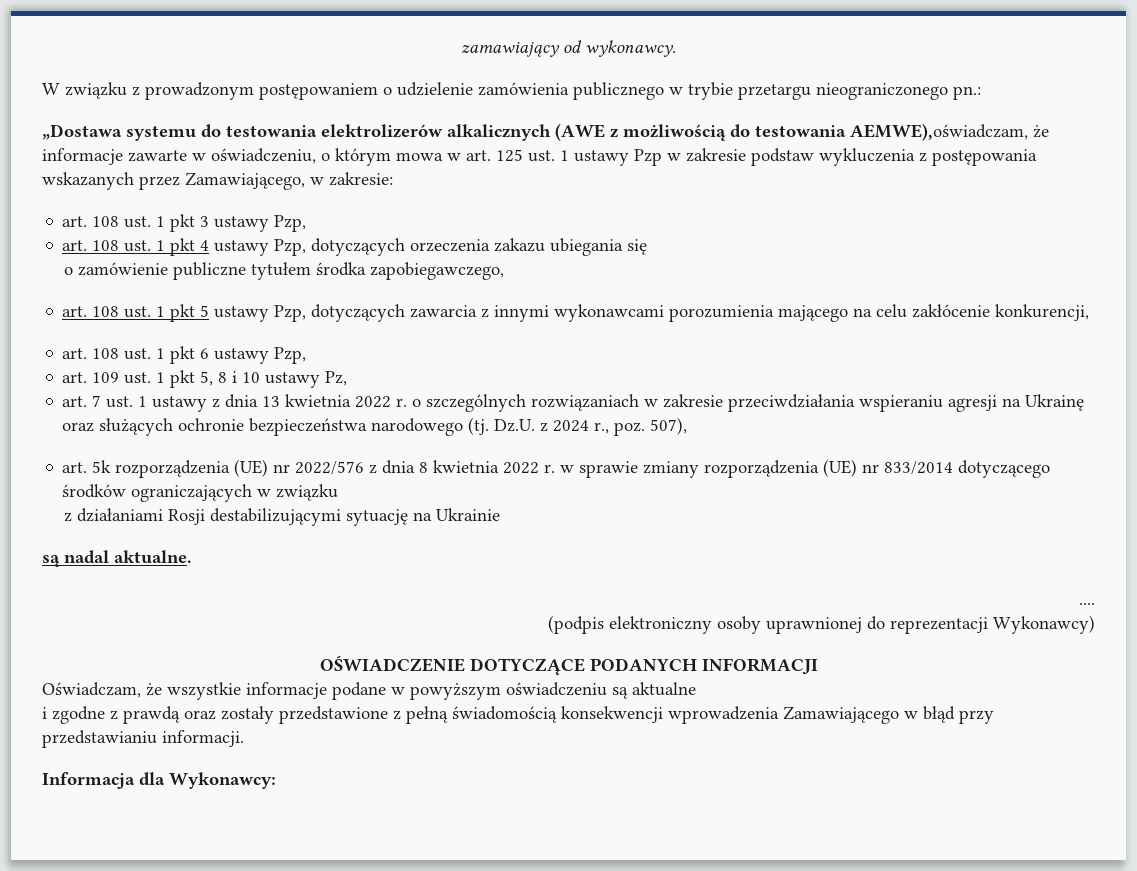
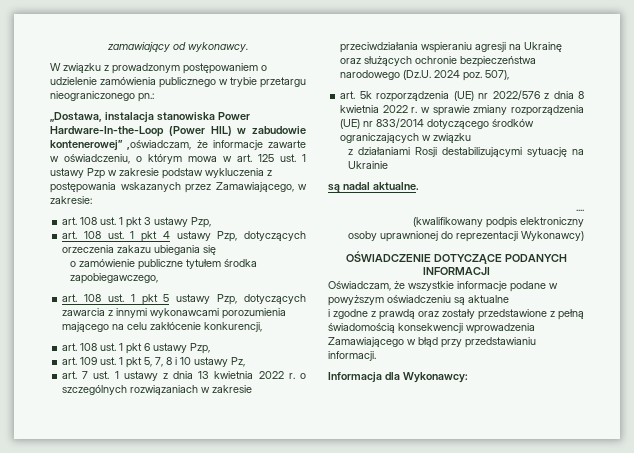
- „Dostawa systemu do testowania elektrolizerów alkalicznych (AWE z możliwością do testowania AEMWE),oświadczam, że informacje zawarte w oświadczeniu, o którym mowa w art. 125 ust. 1 ustawy Pzp w zakresie podstaw wykluczenia z postępowania wskazanych przez Zamawiającego, w zakresie:
+ „Dostawa, instalacja stanowiska Power Hardware-In-the-Loop (Power HIL) w zabudowie kontenerowej” ,oświadczam, że informacje zawarte w oświadczeniu, o którym mowa w art. 125 ust. 1 ustawy Pzp w zakresie podstaw wykluczenia z postępowania wskazanych przez Zamawiającego, w zakresie:
- art. 109 ust. 1 pkt 5, 8 i 10 ustawy Pz,
+ art. 109 ust. 1 pkt 5, 7, 8 i 10 ustawy Pz,
- art. 7 ust. 1 ustawy z dnia 13 kwietnia 2022 r. o szczególnych rozwiązaniach w zakresie przeciwdziałania wspieraniu agresji na Ukrainę oraz służących ochronie bezpieczeństwa narodowego (tj. Dz.U. z 2024 r., poz. 507),
+ art. 7 ust. 1 ustawy z dnia 13 kwietnia 2022 r. o szczególnych rozwiązaniach w zakresie przeciwdziałania wspieraniu agresji na Ukrainę oraz służących ochronie bezpieczeństwa narodowego (Dz.U. 2024 poz. 507),
- (podpis elektroniczny osoby uprawnionej do reprezentacji Wykonawcy)
+ (kwalifikowany podpis elektroniczny
+ osoby uprawnionej do reprezentacji Wykonawcy)

